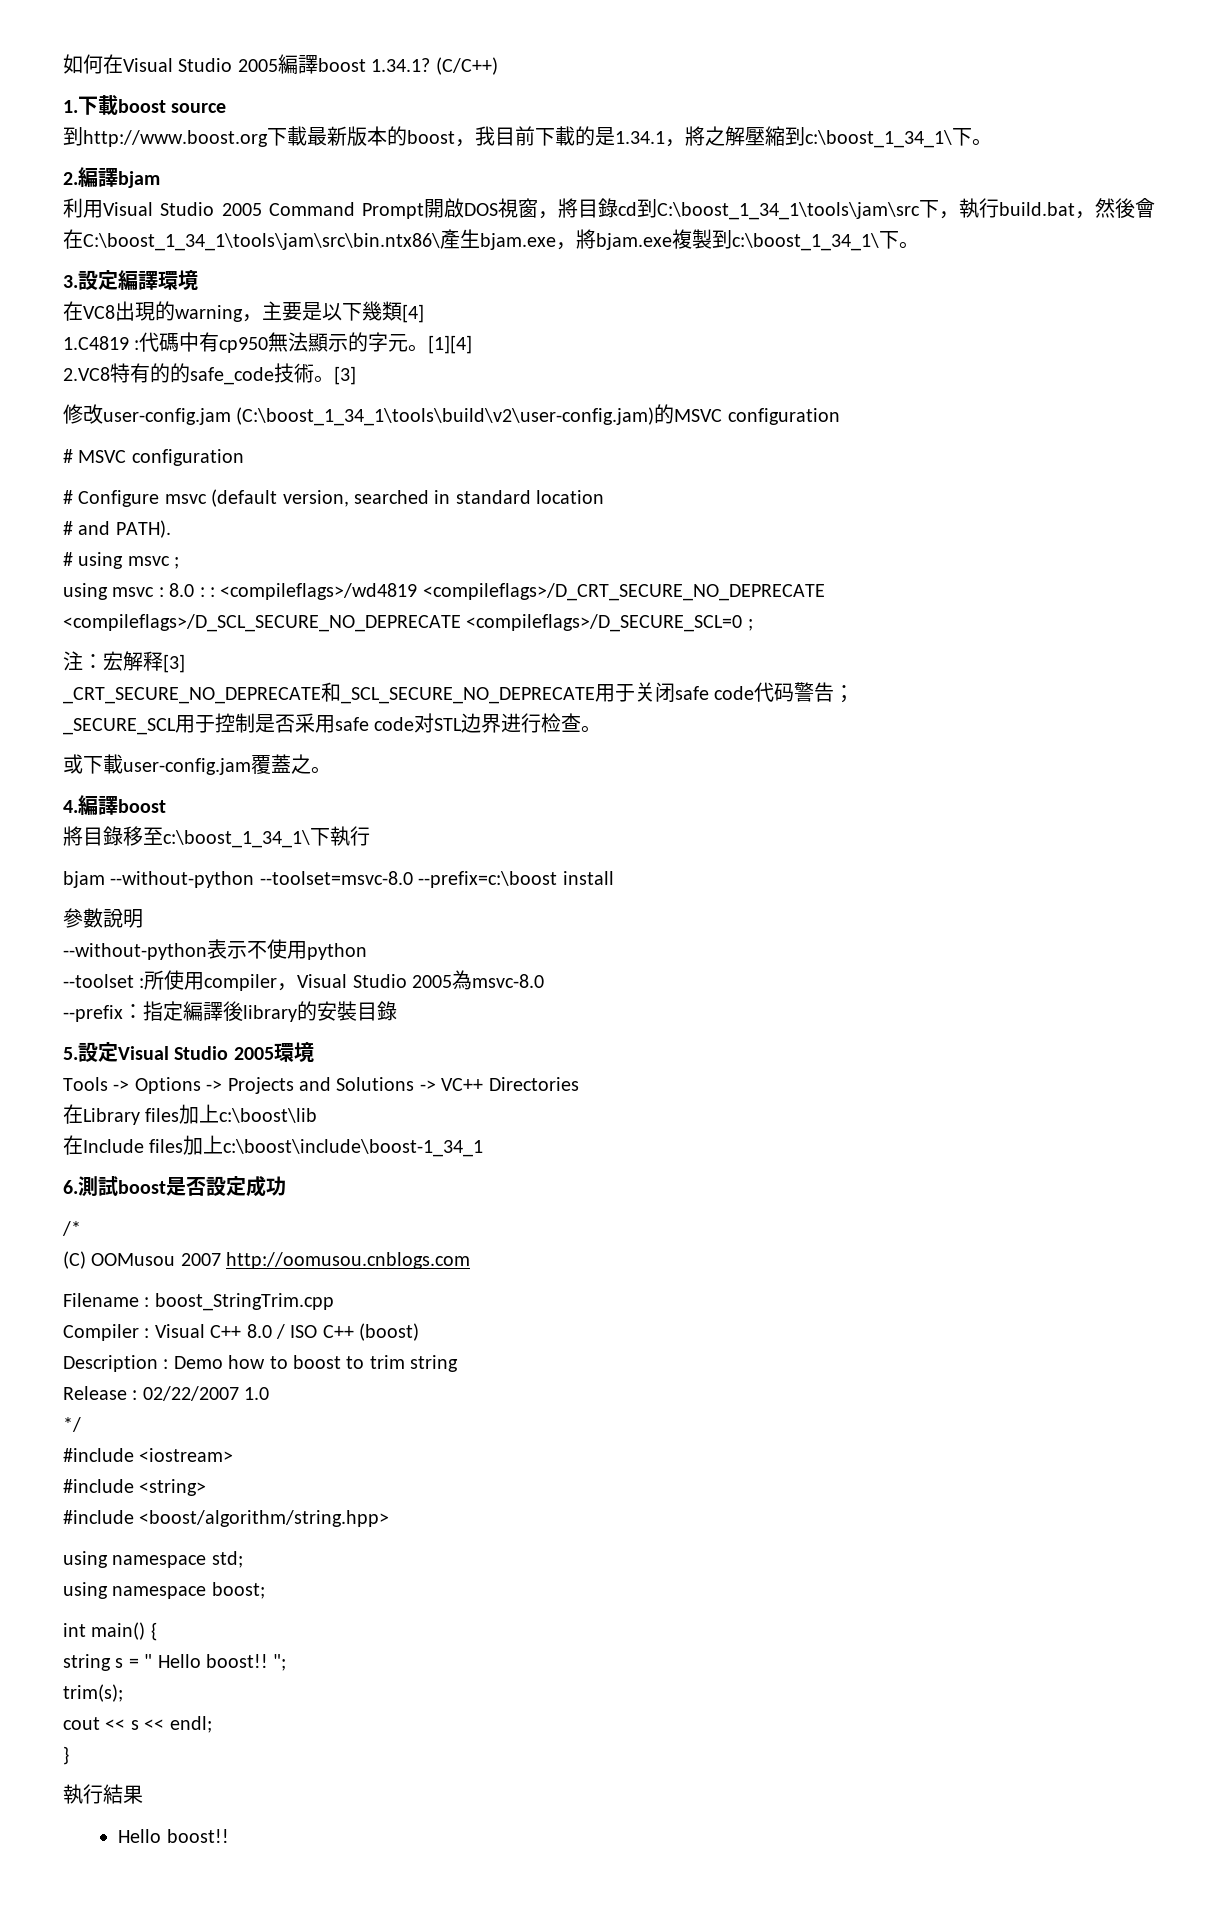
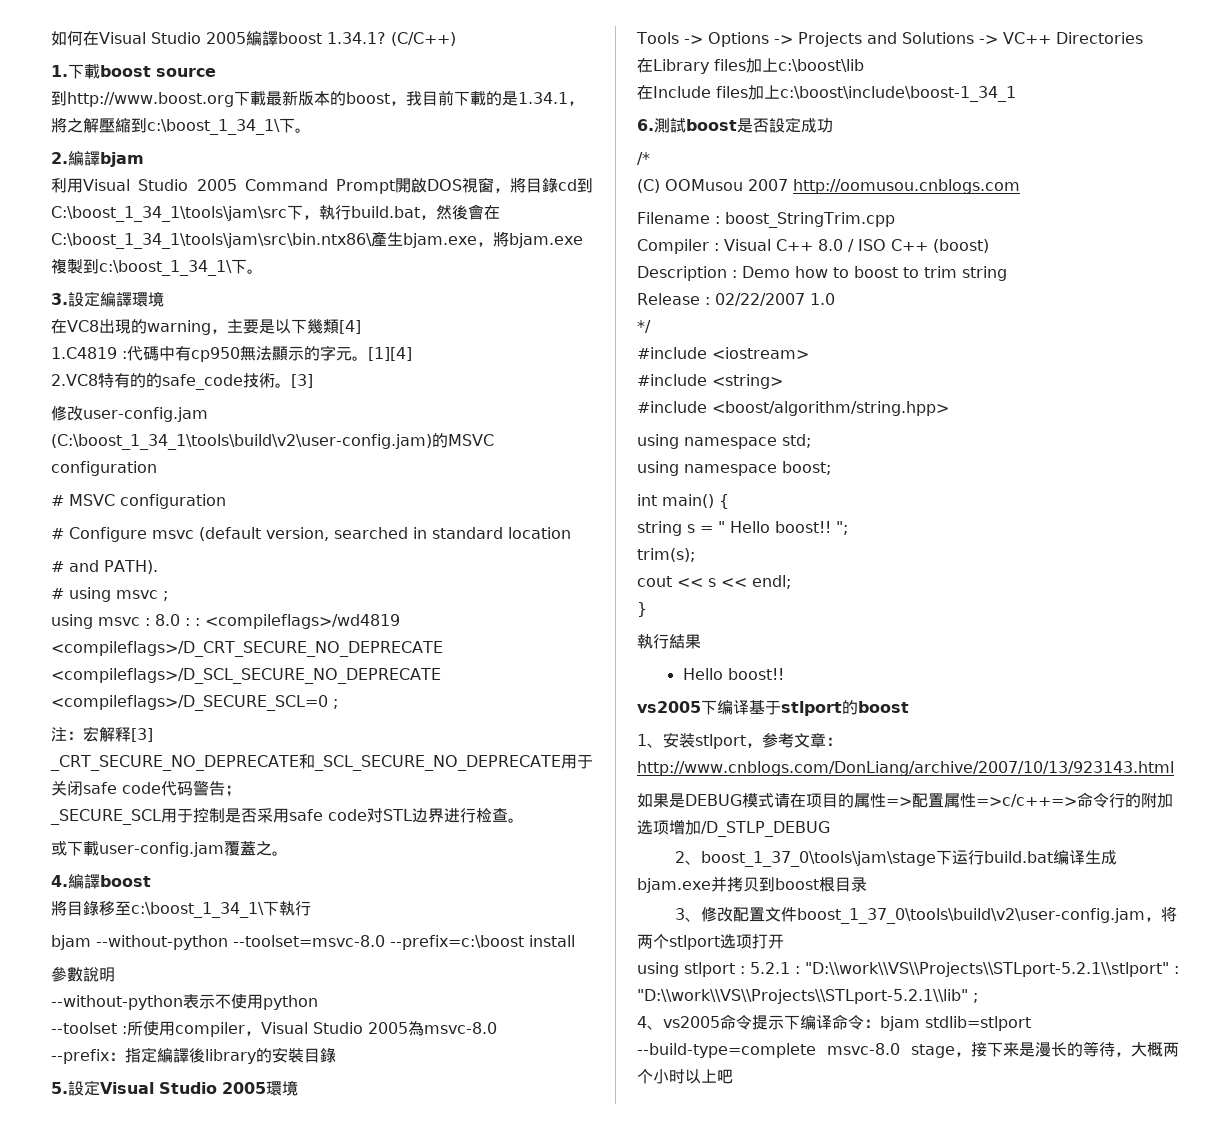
+ vs2005下编译基于stlport的boost
+ 1、安装stlport，参考文章：http://www.cnblogs.com/DonLiang/archive/2007/10/13/923143.html
+ 如果是DEBUG模式请在项目的属性=>配置属性=>c/c++=>命令行的附加选项增加/D_STLP_DEBUG
+ 2、boost_1_37_0\tools\jam\stage下运行build.bat编译生成bjam.exe并拷贝到boost根目录
+ 3、修改配置文件boost_1_37_0\tools\build\v2\user-config.jam，将两个stlport选项打开
+ using stlport : 5.2.1 : "D:\\work\\VS\\Projects\\STLport-5.2.1\\stlport" : "D:\\work\\VS\\Projects\\STLport-5.2.1\\lib" ;
+ 4、vs2005命令提示下编译命令：bjam stdlib=stlport --build-type=complete msvc-8.0 stage，接下来是漫长的等待，大概两个小时以上吧

